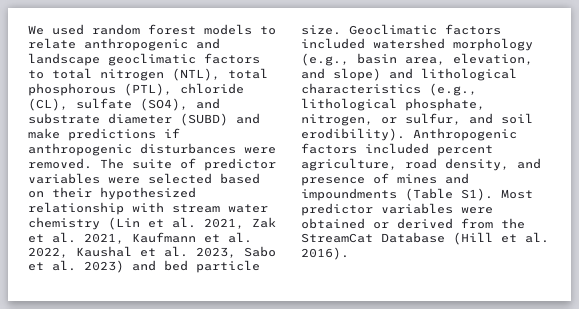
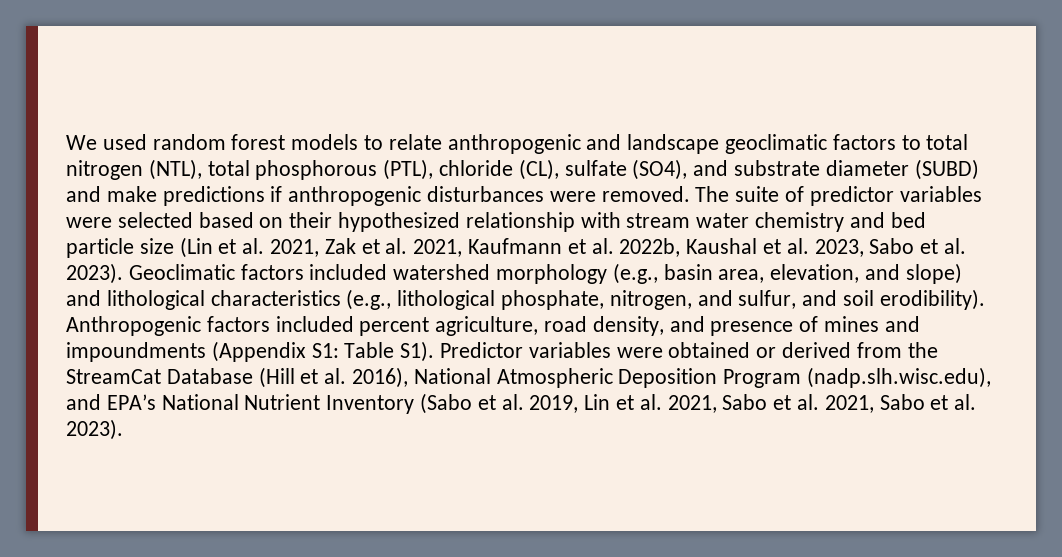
- The suite of predictor variables were selected based on their hypothesized relationship with stream water chemistry (Lin et al. 2021, Zak et al. 2021, Kaufmann et al. 2022, Kaushal et al. 2023, Sabo et al. 2023) and bed particle size.
+ The suite of predictor variables were selected based on their hypothesized relationship with stream water chemistry and bed particle size (Lin et al. 2021, Zak et al. 2021, Kaufmann et al. 2022b, Kaushal et al. 2023, Sabo et al. 2023).
- Geoclimatic factors included watershed morphology (e.g., basin area, elevation, and slope) and lithological characteristics (e.g., lithological phosphate, nitrogen, or sulfur, and soil erodibility).
+ Geoclimatic factors included watershed morphology (e.g., basin area, elevation, and slope) and lithological characteristics (e.g., lithological phosphate, nitrogen, and sulfur, and soil erodibility).
- Anthropogenic factors included percent agriculture, road density, and presence of mines and impoundments (Table S1). Most predictor variables were obtained or derived from the StreamCat Database (Hill et al. 2016).
+ Anthropogenic factors included percent agriculture, road density, and presence of mines and impoundments (Appendix S1: Table S1). Predictor variables were obtained or derived from the StreamCat Database (Hill et al. 2016), National Atmospheric Deposition Program (nadp.slh.wisc.edu), and EPA’s National Nutrient Inventory (Sabo et al. 2019, Lin et al. 2021, Sabo et al. 2021, Sabo et al. 2023).

